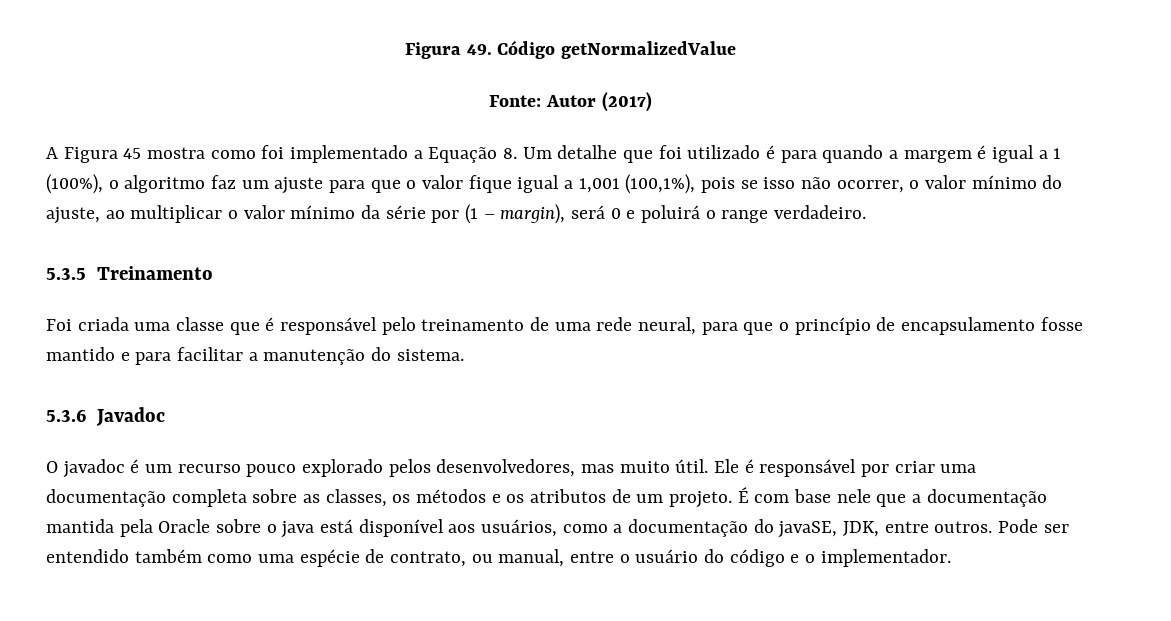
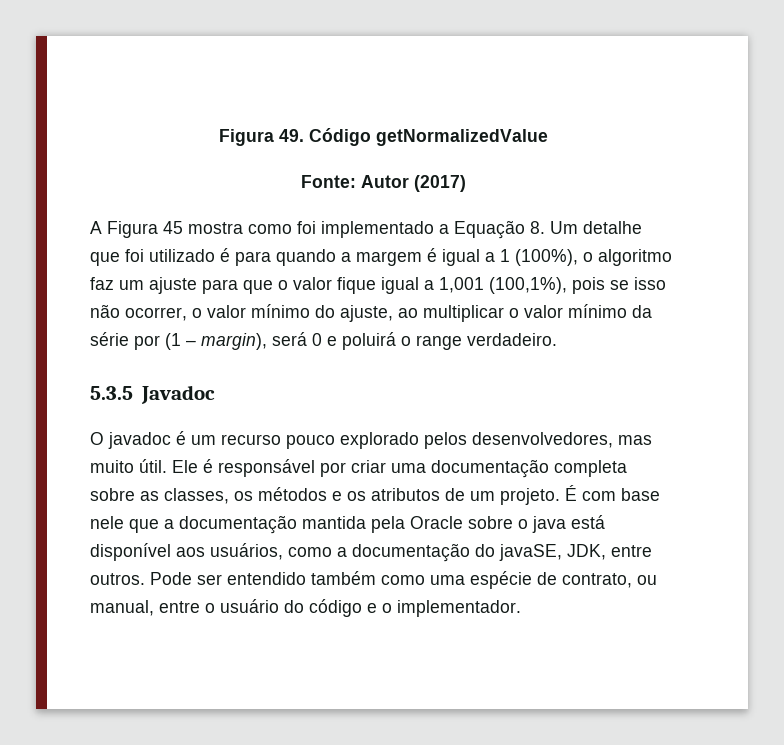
- 5.3.5 Treinamento
- Foi criada uma classe que é responsável pelo treinamento de uma rede neural, para que o princípio de encapsulamento fosse mantido e para facilitar a manutenção do sistema.
- 5.3.6 Javadoc
+ 5.3.5 Javadoc

